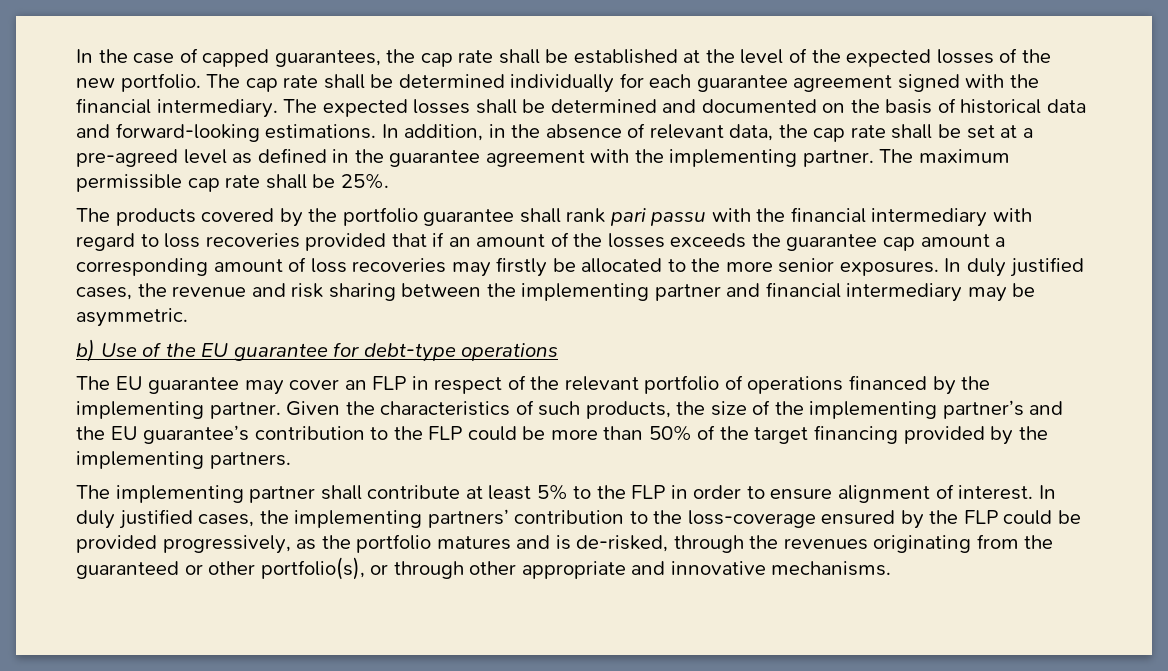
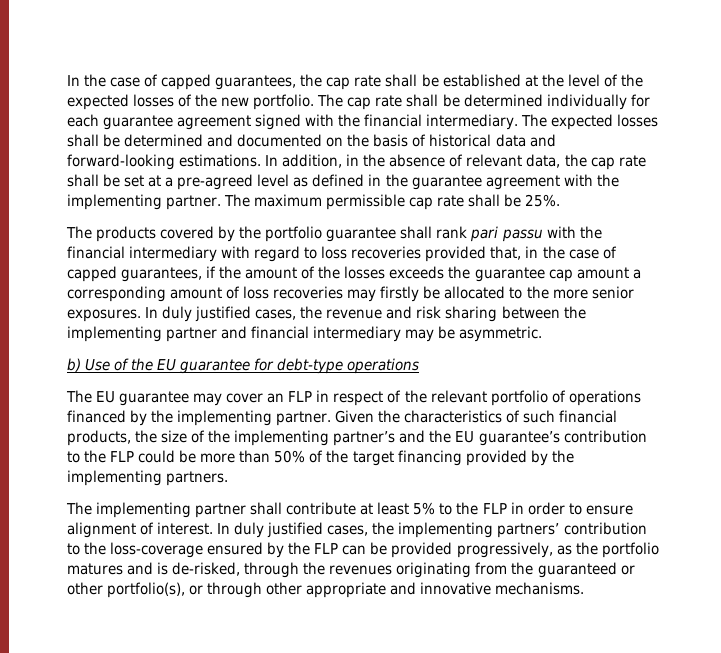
- The products covered by the portfolio guarantee shall rank pari passu with the financial intermediary with regard to loss recoveries provided that if an amount of the losses exceeds the guarantee cap amount a corresponding amount of loss recoveries may firstly be allocated to the more senior exposures.
+ The products covered by the portfolio guarantee shall rank pari passu with the financial intermediary with regard to loss recoveries provided that, in the case of capped guarantees, if the amount of the losses exceeds the guarantee cap amount a corresponding amount of loss recoveries may firstly be allocated to the more senior exposures.
- Given the characteristics of such products, the size of the implementing partner’s and the EU guarantee’s contribution to the FLP could be more than 50% of the target financing provided by the implementing partners.
+ Given the characteristics of such financial products, the size of the implementing partner’s and the EU guarantee’s contribution to the FLP could be more than 50% of the target financing provided by the implementing partners.
- In duly justified cases, the implementing partners’ contribution to the loss-coverage ensured by the FLP could be provided progressively, as the portfolio matures and is de-risked, through the revenues originating from the guaranteed or other portfolio(s), or through other appropriate and innovative mechanisms.
+ In duly justified cases, the implementing partners’ contribution to the loss-coverage ensured by the FLP can be provided progressively, as the portfolio matures and is de-risked, through the revenues originating from the guaranteed or other portfolio(s), or through other appropriate and innovative mechanisms.

